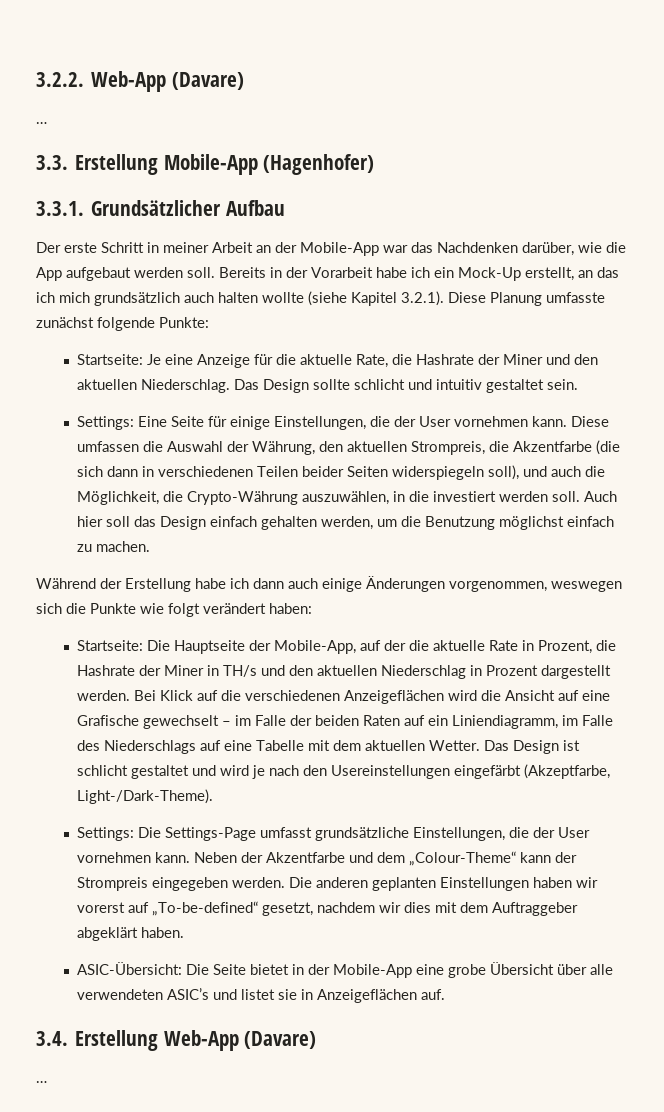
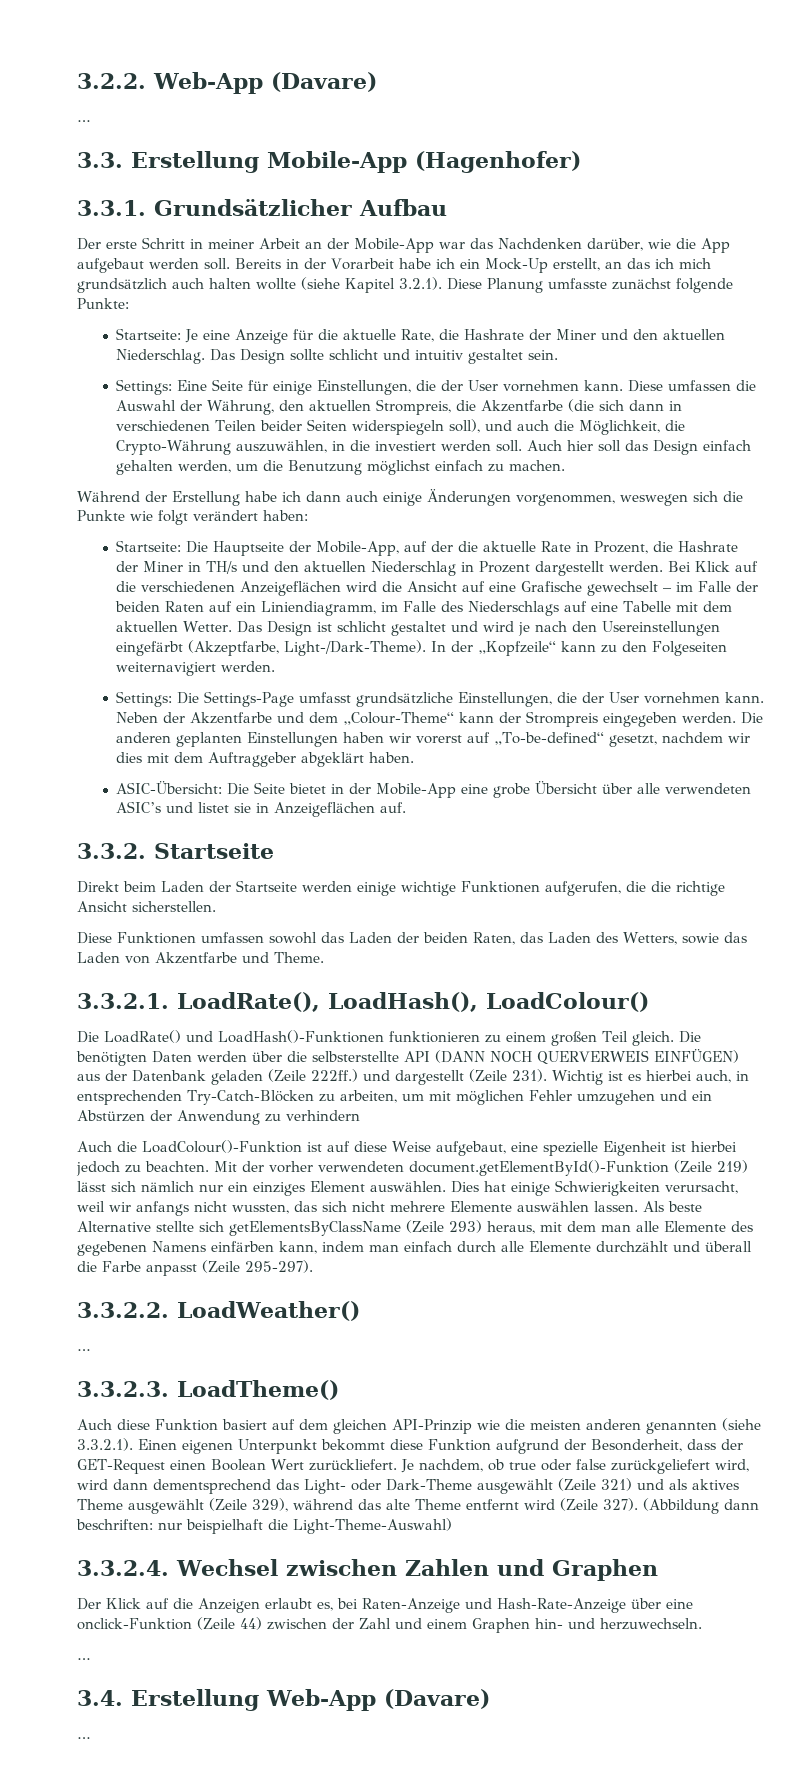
+ In der „Kopfzeile“ kann zu den Folgeseiten weiternavigiert werden.
+ 3.3.2. Startseite
+ Direkt beim Laden der Startseite werden einige wichtige Funktionen aufgerufen, die die richtige Ansicht sicherstellen.
+ Diese Funktionen umfassen sowohl das Laden der beiden Raten, das Laden des Wetters, sowie das Laden von Akzentfarbe und Theme.
+ 3.3.2.1. LoadRate(), LoadHash(), LoadColour()
+ Die LoadRate() und LoadHash()-Funktionen funktionieren zu einem großen Teil gleich. Die benötigten Daten werden über die selbsterstellte API (DANN NOCH QUERVERWEIS EINFÜGEN) aus der Datenbank geladen (Zeile 222ff.) und dargestellt (Zeile 231). Wichtig ist es hierbei auch, in entsprechenden Try-Catch-Blöcken zu arbeiten, um mit möglichen Fehler umzugehen und ein Abstürzen der Anwendung zu verhindern
+ Auch die LoadColour()-Funktion ist auf diese Weise aufgebaut, eine spezielle Eigenheit ist hierbei jedoch zu beachten. Mit der vorher verwendeten document.getElementById()-Funktion (Zeile 219) lässt sich nämlich nur ein einziges Element auswählen. Dies hat einige Schwierigkeiten verursacht, weil wir anfangs nicht wussten, das sich nicht mehrere Elemente auswählen lassen. Als beste Alternative stellte sich getElementsByClassName (Zeile 293) heraus, mit dem man alle Elemente des gegebenen Namens einfärben kann, indem man einfach durch alle Elemente durchzählt und überall die Farbe anpasst (Zeile 295-297).
+ 3.3.2.2. LoadWeather()
+ …
+ 3.3.2.3. LoadTheme()
+ Auch diese Funktion basiert auf dem gleichen API-Prinzip wie die meisten anderen genannten (siehe 3.3.2.1). Einen eigenen Unterpunkt bekommt diese Funktion aufgrund der Besonderheit, dass der GET-Request einen Boolean Wert zurückliefert. Je nachdem, ob true oder false zurückgeliefert wird, wird dann dementsprechend das Light- oder Dark-Theme ausgewählt (Zeile 321) und als aktives Theme ausgewählt (Zeile 329), während das alte Theme entfernt wird (Zeile 327). (Abbildung dann beschriften: nur beispielhaft die Light-Theme-Auswahl)
+ 3.3.2.4. Wechsel zwischen Zahlen und Graphen
+ Der Klick auf die Anzeigen erlaubt es, bei Raten-Anzeige und Hash-Rate-Anzeige über eine onclick-Funktion (Zeile 44) zwischen der Zahl und einem Graphen hin- und herzuwechseln.
+ …

